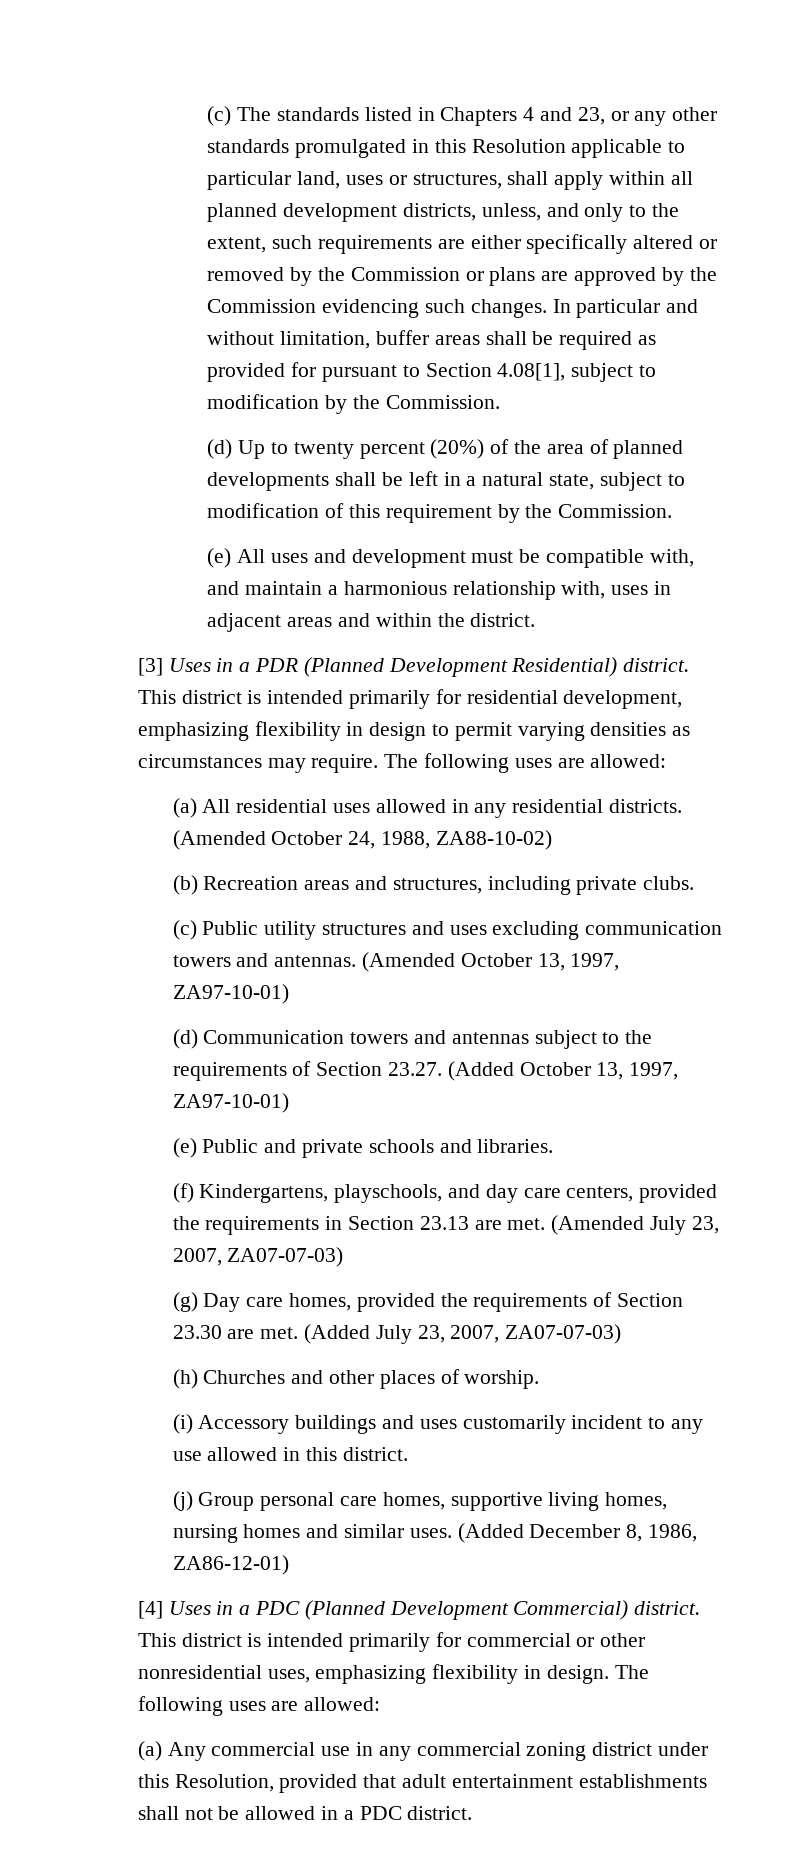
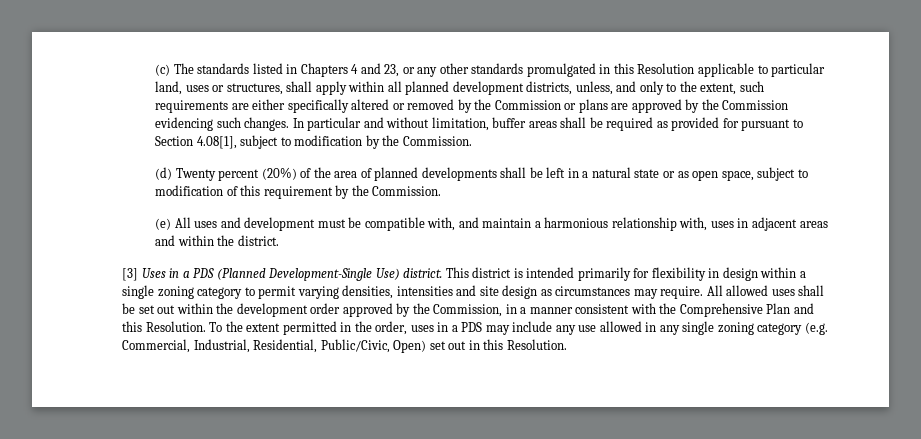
- (d) Up to twenty percent (20%) of the area of planned developments shall be left in a natural state, subject to modification of this requirement by the Commission.
+ (d) Twenty percent (20%) of the area of planned developments shall be left in a natural state or as open space, subject to modification of this requirement by the Commission.
- [3] Uses in a PDR (Planned Development Residential) district. This district is intended primarily for residential development, emphasizing flexibility in design to permit varying densities as circumstances may require. The following uses are allowed:
- (a) All residential uses allowed in any residential districts. (Amended October 24, 1988, ZA88-10-02)
- (b) Recreation areas and structures, including private clubs.
- (c) Public utility structures and uses excluding communication towers and antennas. (Amended October 13, 1997, ZA97-10-01)
- (d) Communication towers and antennas subject to the requirements of Section 23.27. (Added October 13, 1997, ZA97-10-01)
- (e) Public and private schools and libraries.
- (f) Kindergartens, playschools, and day care centers, provided the requirements in Section 23.13 are met. (Amended July 23, 2007, ZA07-07-03)
- (g) Day care homes, provided the requirements of Section 23.30 are met. (Added July 23, 2007, ZA07-07-03)
- (h) Churches and other places of worship.
- (i) Accessory buildings and uses customarily incident to any use allowed in this district.
- (j) Group personal care homes, supportive living homes, nursing homes and similar uses. (Added December 8, 1986, ZA86-12-01)
- [4] Uses in a PDC (Planned Development Commercial) district. This district is intended primarily for commercial or other nonresidential uses, emphasizing flexibility in design. The following uses are allowed:
- (a) Any commercial use in any commercial zoning district under this Resolution, provided that adult entertainment establishments shall not be allowed in a PDC district.
+ [3] Uses in a PDS (Planned Development-Single Use) district. This district is intended primarily for flexibility in design within a single zoning category to permit varying densities, intensities and site design as circumstances may require. All allowed uses shall be set out within the development order approved by the Commission, in a manner consistent with the Comprehensive Plan and this Resolution. To the extent permitted in the order, uses in a PDS may include any use allowed in any single zoning category (e.g. Commercial, Industrial, Residential, Public/Civic, Open) set out in this Resolution.

